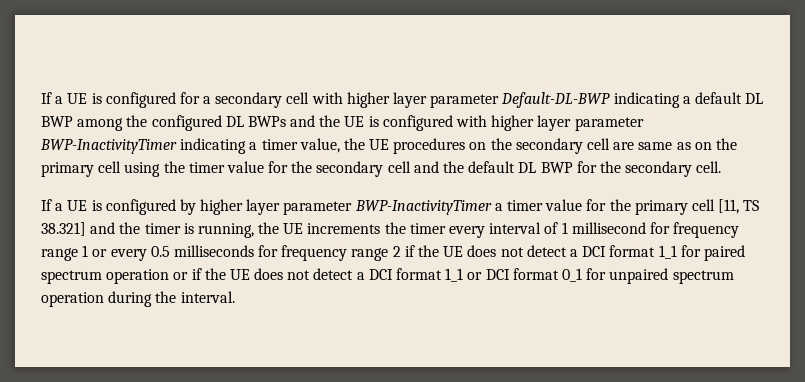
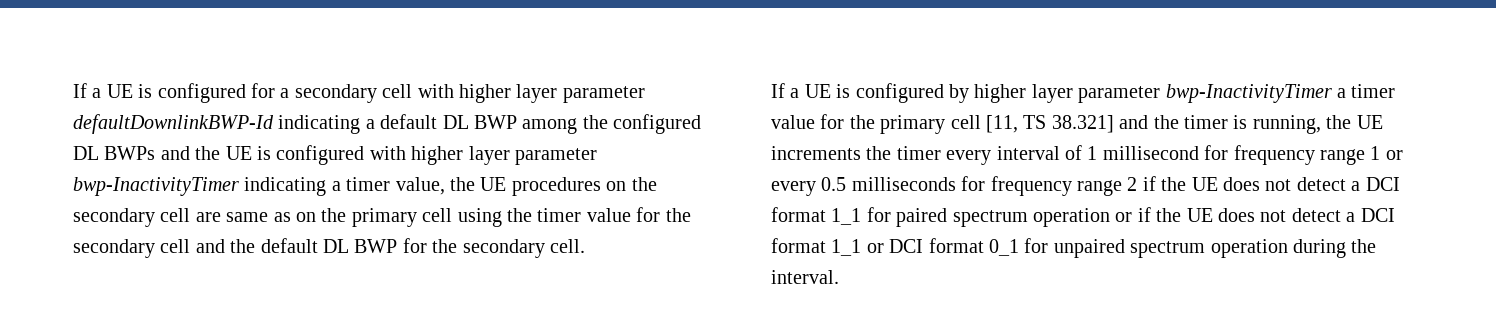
- If a UE is configured for a secondary cell with higher layer parameter Default-DL-BWP indicating a default DL BWP among the configured DL BWPs and the UE is configured with higher layer parameter BWP-InactivityTimer indicating a timer value, the UE procedures on the secondary cell are same as on the primary cell using the timer value for the secondary cell and the default DL BWP for the secondary cell.
+ If a UE is configured for a secondary cell with higher layer parameter defaultDownlinkBWP-Id indicating a default DL BWP among the configured DL BWPs and the UE is configured with higher layer parameter bwp-InactivityTimer indicating a timer value, the UE procedures on the secondary cell are same as on the primary cell using the timer value for the secondary cell and the default DL BWP for the secondary cell.
- If a UE is configured by higher layer parameter BWP-InactivityTimer a timer value for the primary cell [11, TS 38.321] and the timer is running, the UE increments the timer every interval of 1 millisecond for frequency range 1 or every 0.5 milliseconds for frequency range 2 if the UE does not detect a DCI format 1_1 for paired spectrum operation or if the UE does not detect a DCI format 1_1 or DCI format 0_1 for unpaired spectrum operation during the interval.
+ If a UE is configured by higher layer parameter bwp-InactivityTimer a timer value for the primary cell [11, TS 38.321] and the timer is running, the UE increments the timer every interval of 1 millisecond for frequency range 1 or every 0.5 milliseconds for frequency range 2 if the UE does not detect a DCI format 1_1 for paired spectrum operation or if the UE does not detect a DCI format 1_1 or DCI format 0_1 for unpaired spectrum operation during the interval.

